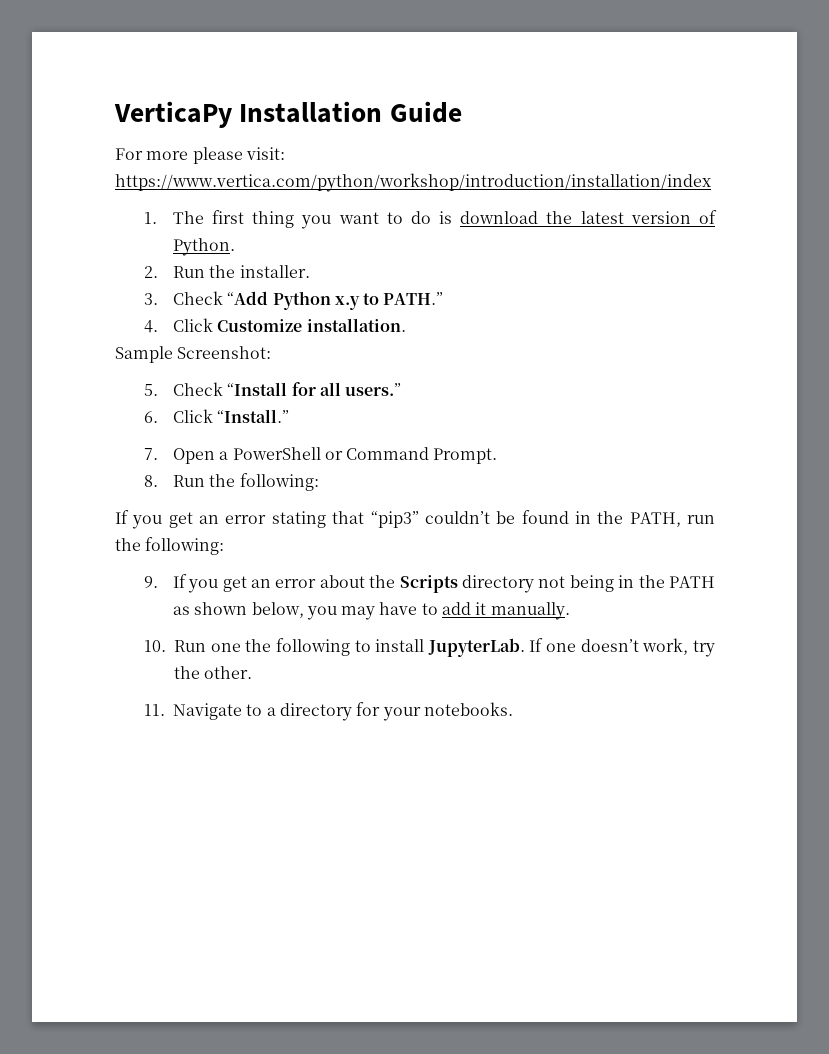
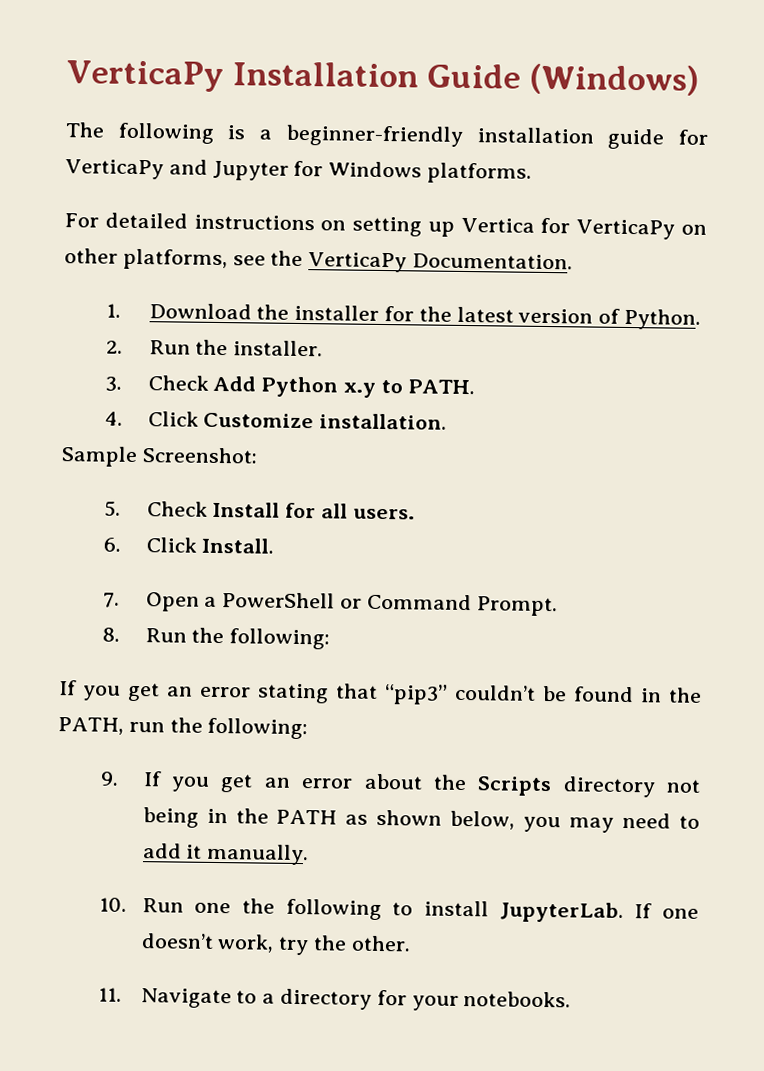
- VerticaPy Installation Guide
- For more please visit: https://www.vertica.com/python/workshop/introduction/installation/index
- 1. The first thing you want to do is download the latest version of Python.
+ VerticaPy Installation Guide (Windows)
+ The following is a beginner-friendly installation guide for VerticaPy and Jupyter for Windows platforms.
+ For detailed instructions on setting up Vertica for VerticaPy on other platforms, see the VerticaPy Documentation.
+ 1. Download the installer for the latest version of Python.
- 3. Check “Add Python x.y to PATH.”
+ 3. Check Add Python x.y to PATH.
- 5. Check “Install for all users.”
+ 5. Check Install for all users.
- 6. Click “Install.”
+ 6. Click Install.
- 9. If you get an error about the Scripts directory not being in the PATH as shown below, you may have to add it manually.
+ 9. If you get an error about the Scripts directory not being in the PATH as shown below, you may need to add it manually.

